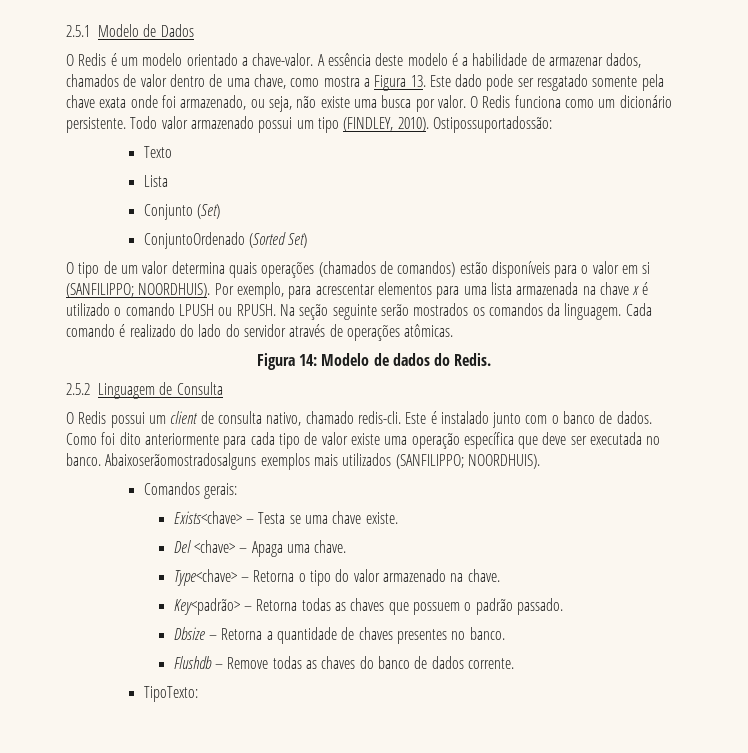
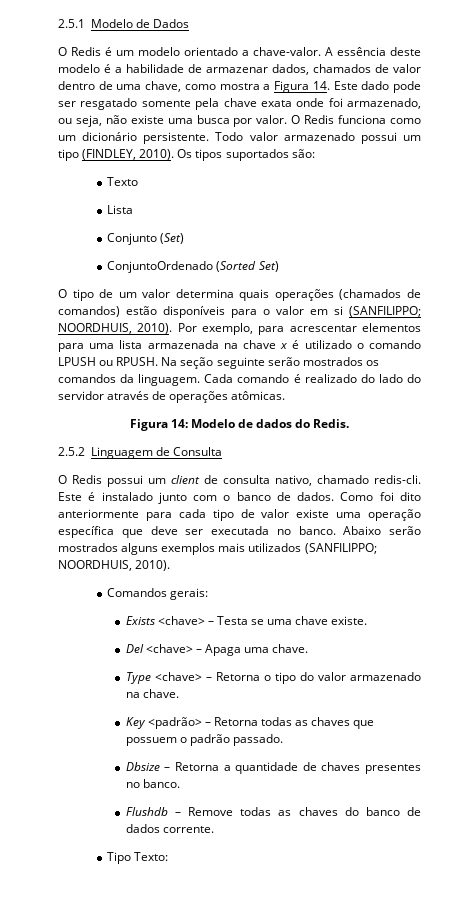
- A essência deste modelo é a habilidade de armazenar dados, chamados de valor dentro de uma chave, como mostra a Figura 13. Este dado pode ser resgatado somente pela chave exata onde foi armazenado, ou seja, não existe uma busca por valor.
+ A essência deste modelo é a habilidade de armazenar dados, chamados de valor dentro de uma chave, como mostra a Figura 14. Este dado pode ser resgatado somente pela chave exata onde foi armazenado, ou seja, não existe uma busca por valor.
- Ostipossuportadossão:
+ Os tipos suportados são:
- O tipo de um valor determina quais operações (chamados de comandos) estão disponíveis para o valor em si (SANFILIPPO; NOORDHUIS).
+ O tipo de um valor determina quais operações (chamados de comandos) estão disponíveis para o valor em si (SANFILIPPO; NOORDHUIS, 2010).
- Abaixoserãomostradosalguns exemplos mais utilizados (SANFILIPPO; NOORDHUIS).
+ Abaixo serão mostrados alguns exemplos mais utilizados (SANFILIPPO; NOORDHUIS, 2010).
- Exists<chave> – Testa se uma chave existe.
+ Exists <chave> – Testa se uma chave existe.
- Type<chave> – Retorna o tipo do valor armazenado na chave.
+ Type <chave> – Retorna o tipo do valor armazenado na chave.
- Key<padrão> – Retorna todas as chaves que possuem o padrão passado.
+ Key <padrão> – Retorna todas as chaves que possuem o padrão passado.
- TipoTexto:
+ Tipo Texto:

